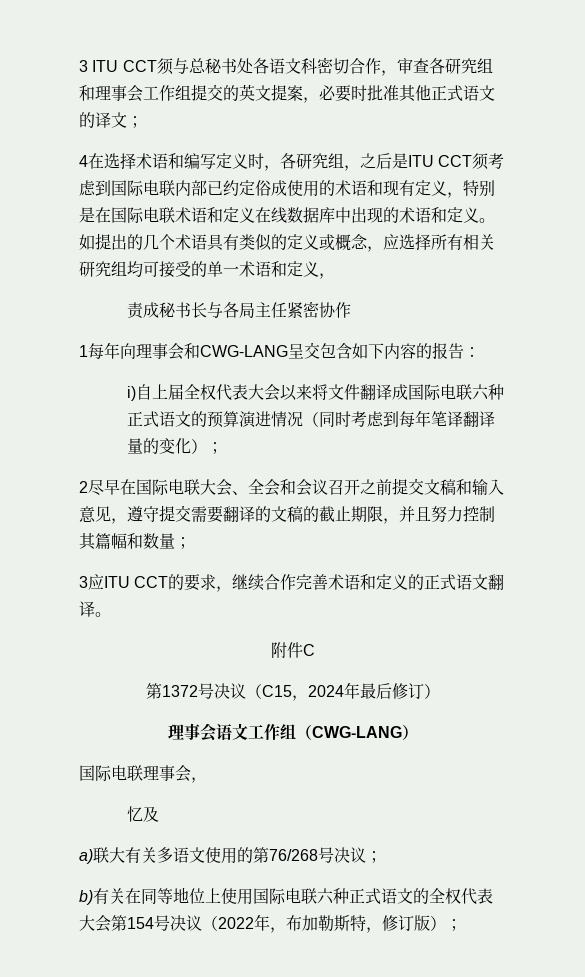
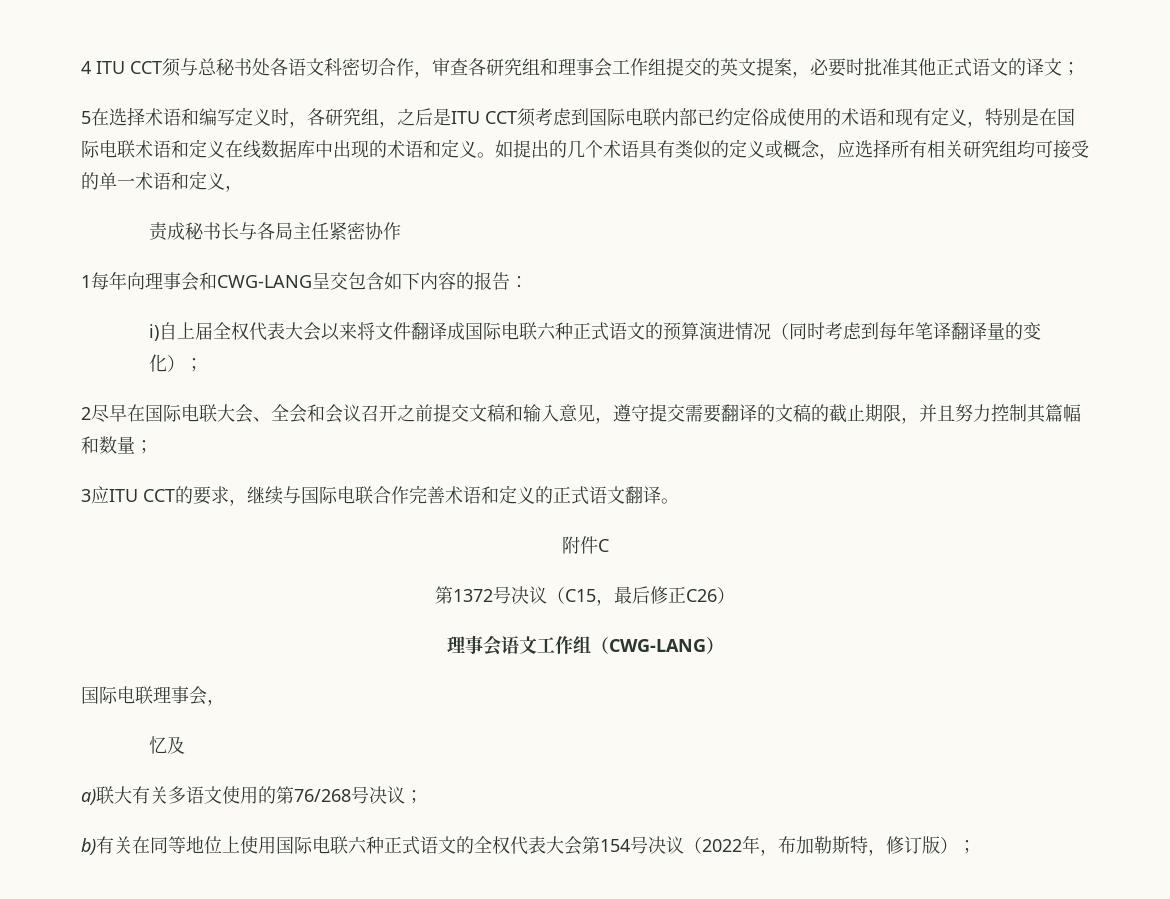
- 3 ITU CCT须与总秘书处各语文科密切合作，审查各研究组和理事会工作组提交的英文提案，必要时批准其他正式语文的译文；
+ 4 ITU CCT须与总秘书处各语文科密切合作，审查各研究组和理事会工作组提交的英文提案，必要时批准其他正式语文的译文；
- 4在选择术语和编写定义时，各研究组，之后是ITU CCT须考虑到国际电联内部已约定俗成使用的术语和现有定义，特别是在国际电联术语和定义在线数据库中出现的术语和定义。
+ 5在选择术语和编写定义时，各研究组，之后是ITU CCT须考虑到国际电联内部已约定俗成使用的术语和现有定义，特别是在国际电联术语和定义在线数据库中出现的术语和定义。
- 3应ITU CCT的要求，继续合作完善术语和定义的正式语文翻译。
+ 3应ITU CCT的要求，继续与国际电联合作完善术语和定义的正式语文翻译。
- 第1372号决议（C15，2024年最后修订）
+ 第1372号决议（C15，最后修正C26）

